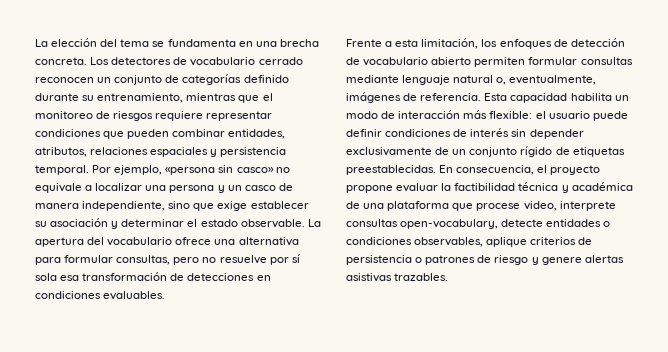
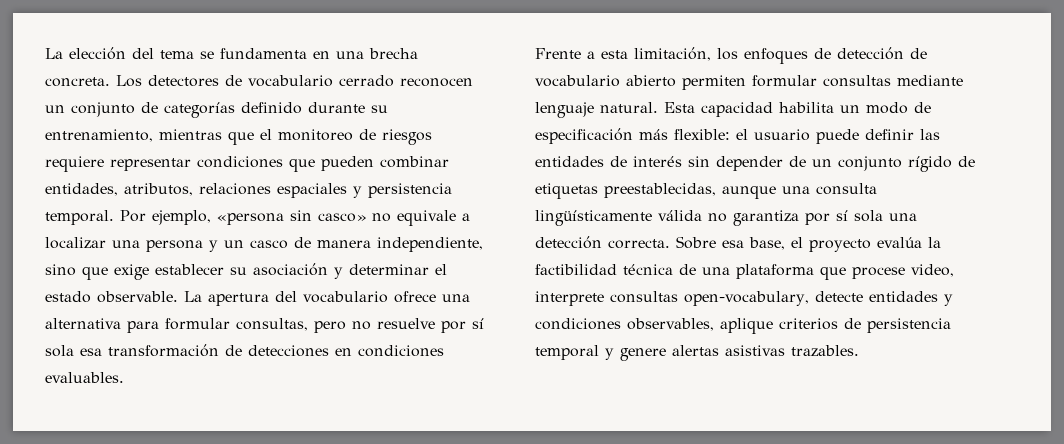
- Frente a esta limitación, los enfoques de detección de vocabulario abierto permiten formular consultas mediante lenguaje natural o, eventualmente, imágenes de referencia.
+ Frente a esta limitación, los enfoques de detección de vocabulario abierto permiten formular consultas mediante lenguaje natural.
- Esta capacidad habilita un modo de interacción más flexible: el usuario puede definir condiciones de interés sin depender exclusivamente de un conjunto rígido de etiquetas preestablecidas. En consecuencia, el proyecto propone evaluar la factibilidad técnica y académica de una plataforma que procese video, interprete consultas open-vocabulary, detecte entidades o condiciones observables, aplique criterios de persistencia o patrones de riesgo y genere alertas asistivas trazables.
+ Esta capacidad habilita un modo de especificación más flexible: el usuario puede definir las entidades de interés sin depender de un conjunto rígido de etiquetas preestablecidas, aunque una consulta lingüísticamente válida no garantiza por sí sola una detección correcta. Sobre esa base, el proyecto evalúa la factibilidad técnica de una plataforma que procese video, interprete consultas open-vocabulary, detecte entidades y condiciones observables, aplique criterios de persistencia temporal y genere alertas asistivas trazables.

